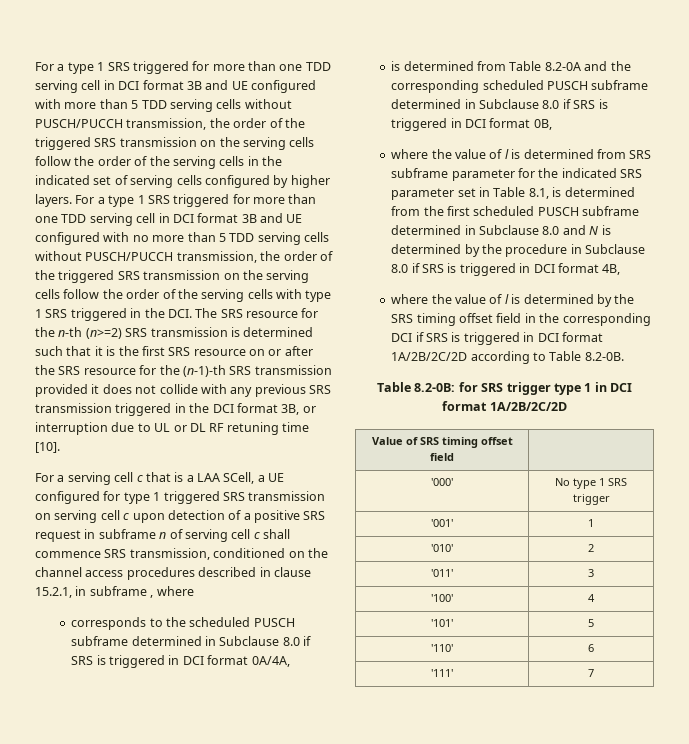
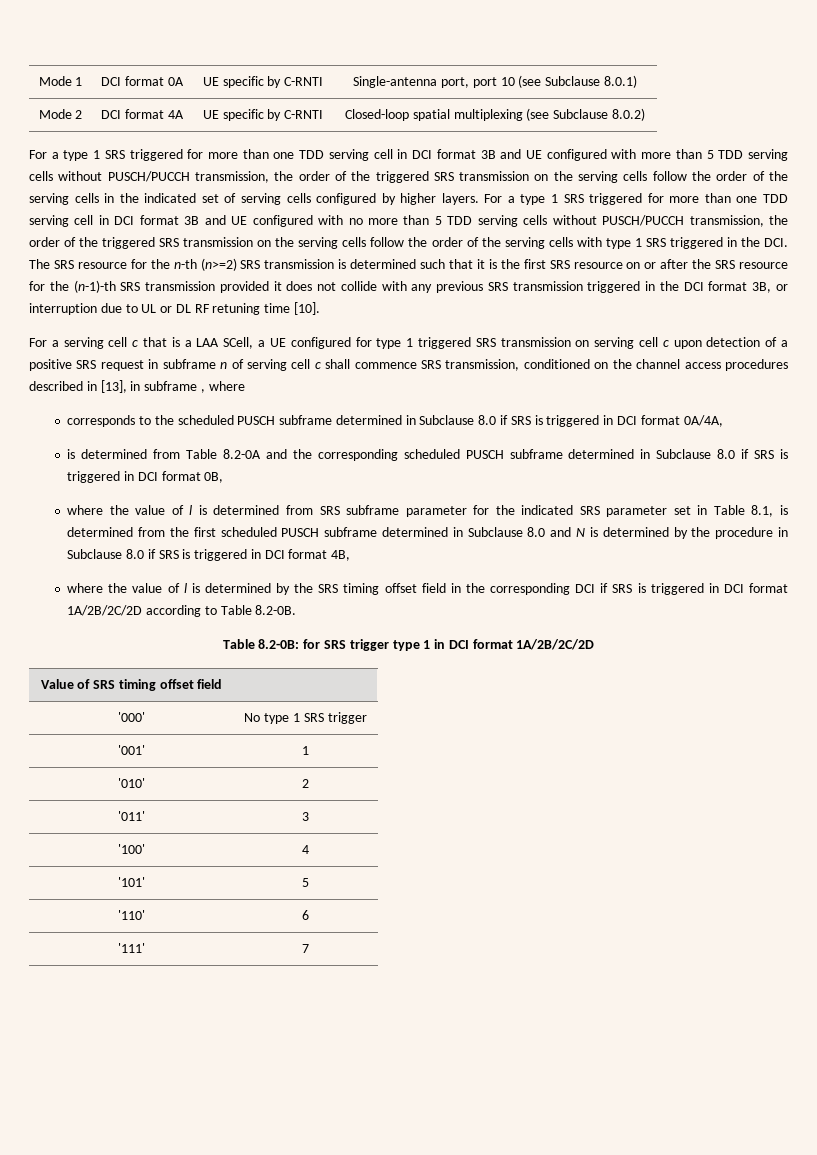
+ Mode 1 | DCI format 0A | UE specific by C-RNTI | Single-antenna port, port 10 (see Subclause 8.0.1)
+ Mode 2 | DCI format 4A | UE specific by C-RNTI | Closed-loop spatial multiplexing (see Subclause 8.0.2)
- For a serving cell c that is a LAA SCell, a UE configured for type 1 triggered SRS transmission on serving cell c upon detection of a positive SRS request in subframe n of serving cell c shall commence SRS transmission, conditioned on the channel access procedures described in clause 15.2.1, in subframe , where
+ For a serving cell c that is a LAA SCell, a UE configured for type 1 triggered SRS transmission on serving cell c upon detection of a positive SRS request in subframe n of serving cell c shall commence SRS transmission, conditioned on the channel access procedures described in [13], in subframe , where

